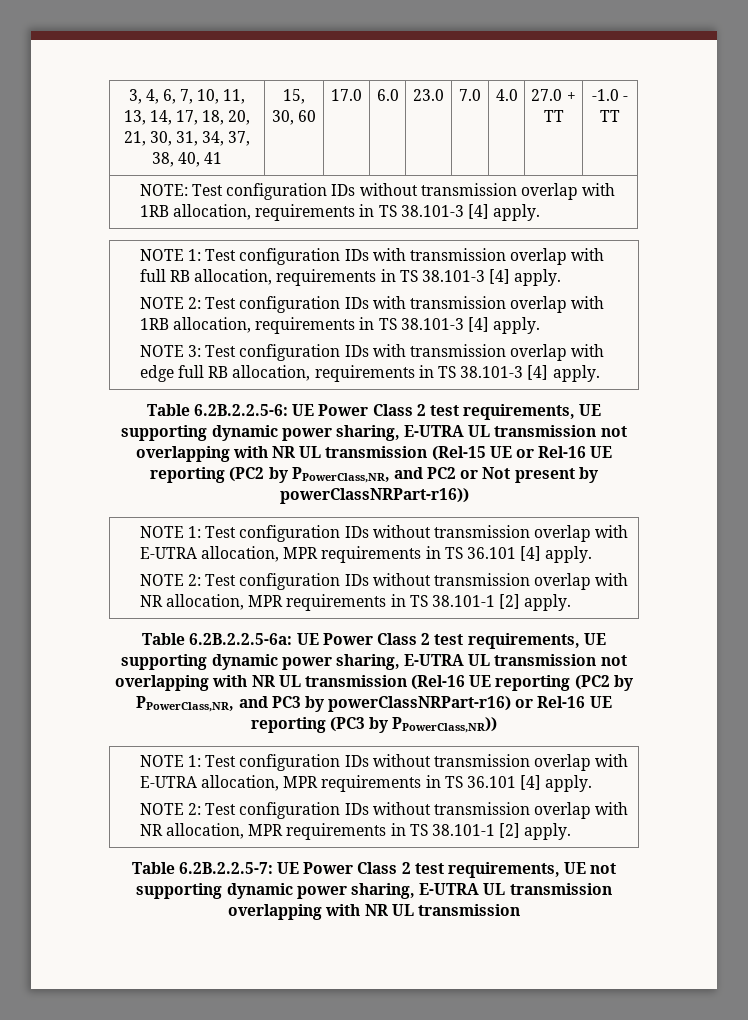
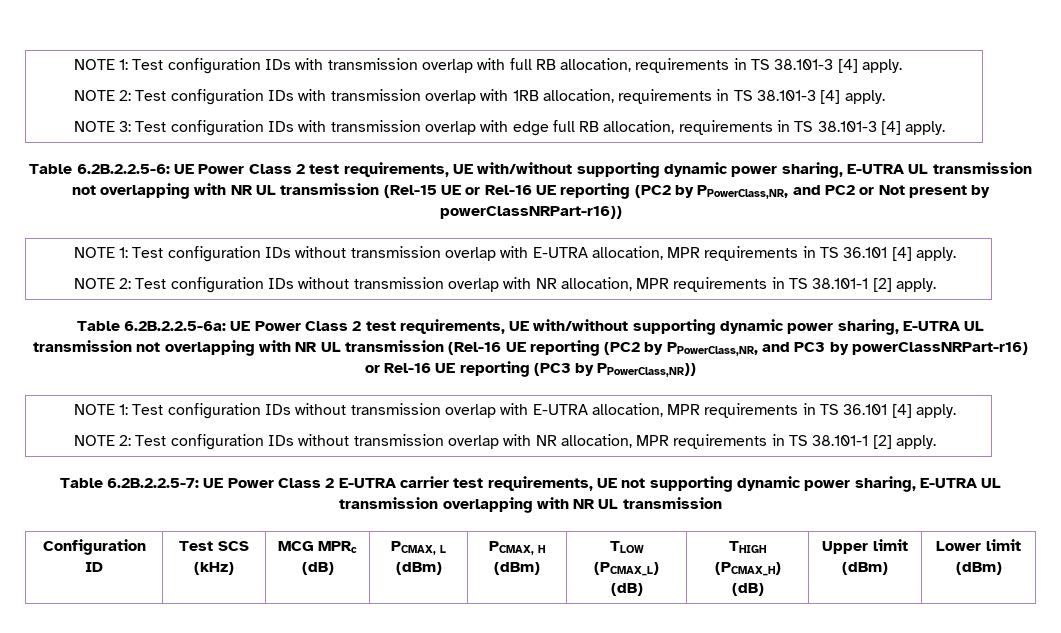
- 3, 4, 6, 7, 10, 11, 13, 14, 17, 18, 20, 21, 30, 31, 34, 37, 38, 40, 41 | 15, 30, 60 | 17.0 | 6.0 | 23.0 | 7.0 | 4.0 | 27.0 + TT | -1.0 - TT
- NOTE: Test configuration IDs without transmission overlap with 1RB allocation, requirements in TS 38.101-3 [4] apply.
- Table 6.2B.2.2.5-6: UE Power Class 2 test requirements, UE supporting dynamic power sharing, E-UTRA UL transmission not overlapping with NR UL transmission (Rel-15 UE or Rel-16 UE reporting (PC2 by PPowerClass,NR, and PC2 or Not present by powerClassNRPart-r16))
+ Table 6.2B.2.2.5-6: UE Power Class 2 test requirements, UE with/without supporting dynamic power sharing, E-UTRA UL transmission not overlapping with NR UL transmission (Rel-15 UE or Rel-16 UE reporting (PC2 by PPowerClass,NR, and PC2 or Not present by powerClassNRPart-r16))
- Table 6.2B.2.2.5-6a: UE Power Class 2 test requirements, UE supporting dynamic power sharing, E-UTRA UL transmission not overlapping with NR UL transmission (Rel-16 UE reporting (PC2 by PPowerClass,NR, and PC3 by powerClassNRPart-r16) or Rel-16 UE reporting (PC3 by PPowerClass,NR))
+ Table 6.2B.2.2.5-6a: UE Power Class 2 test requirements, UE with/without supporting dynamic power sharing, E-UTRA UL transmission not overlapping with NR UL transmission (Rel-16 UE reporting (PC2 by PPowerClass,NR, and PC3 by powerClassNRPart-r16) or Rel-16 UE reporting (PC3 by PPowerClass,NR))
- Table 6.2B.2.2.5-7: UE Power Class 2 test requirements, UE not supporting dynamic power sharing, E-UTRA UL transmission overlapping with NR UL transmission
+ Table 6.2B.2.2.5-7: UE Power Class 2 E-UTRA carrier test requirements, UE not supporting dynamic power sharing, E-UTRA UL transmission overlapping with NR UL transmission
+ Configuration ID | Test SCS (kHz) | MCG MPRc (dB) | PCMAX, L (dBm) | PCMAX, H (dBm) | TLOW (PCMAX_L) (dB) | THIGH (PCMAX_H) (dB) | Upper limit (dBm) | Lower limit (dBm)

